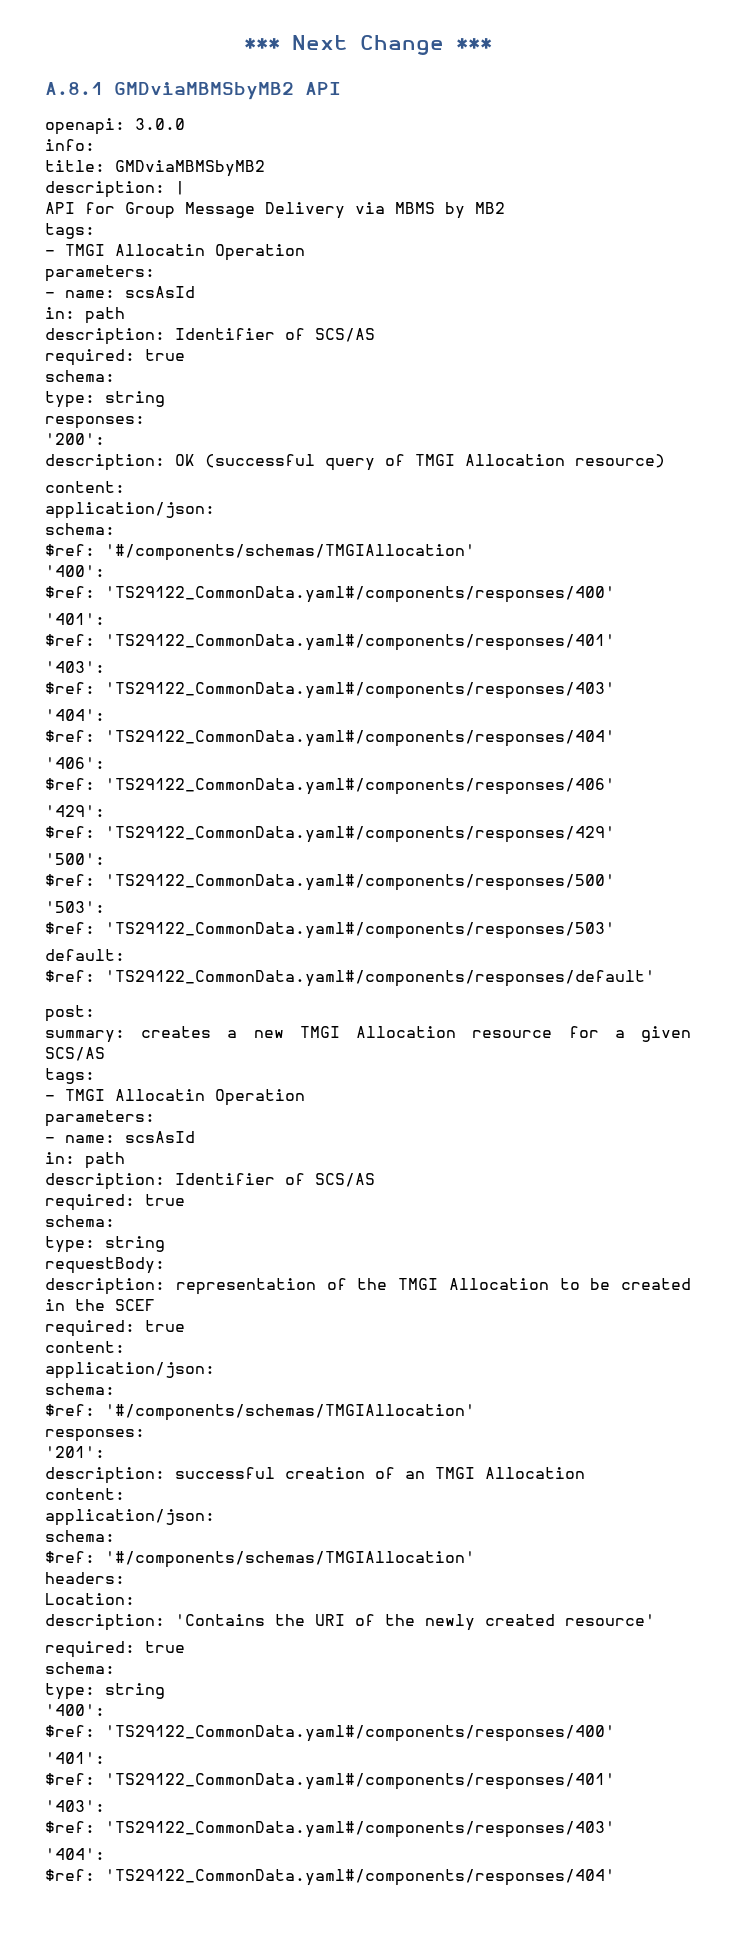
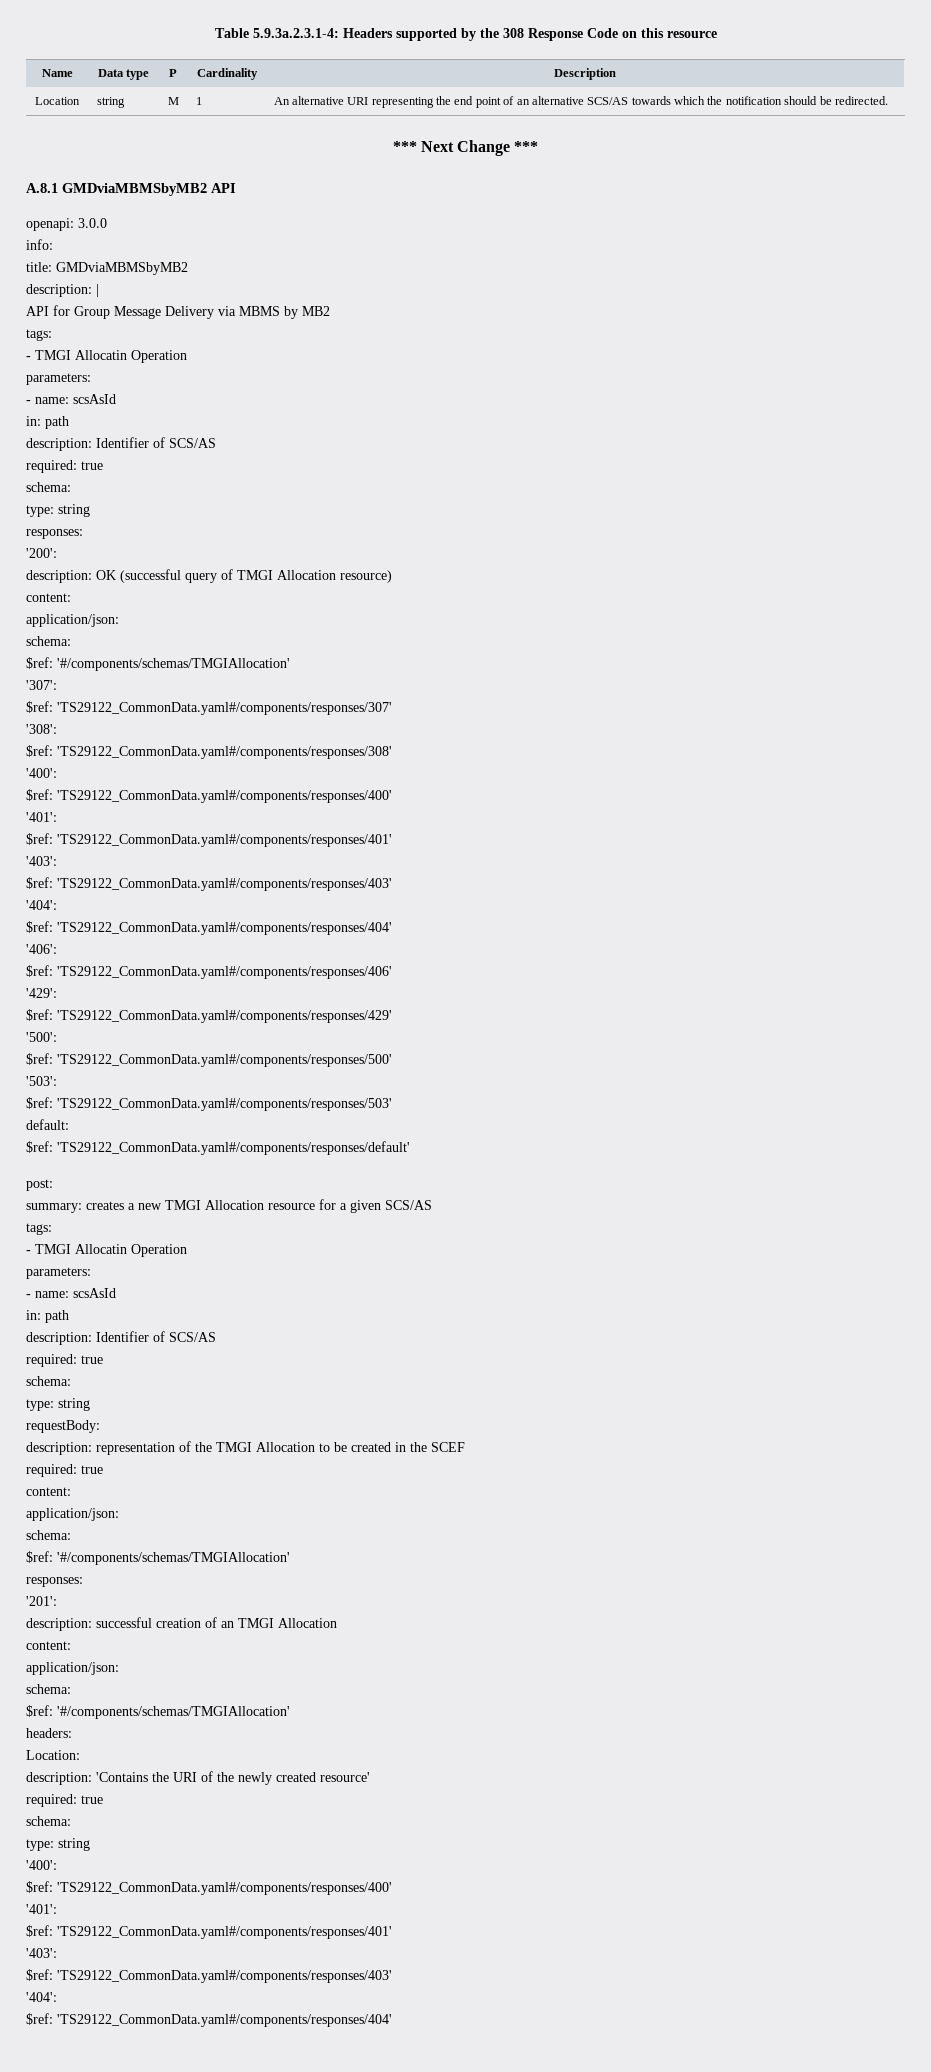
+ Table 5.9.3a.2.3.1-4: Headers supported by the 308 Response Code on this resource
+ Name | Data type | P | Cardinality | Description
+ Location | string | M | 1 | An alternative URI representing the end point of an alternative SCS/AS towards which the notification should be redirected.
+ '307':
+ $ref: 'TS29122_CommonData.yaml#/components/responses/307'
+ '308':
+ $ref: 'TS29122_CommonData.yaml#/components/responses/308'

